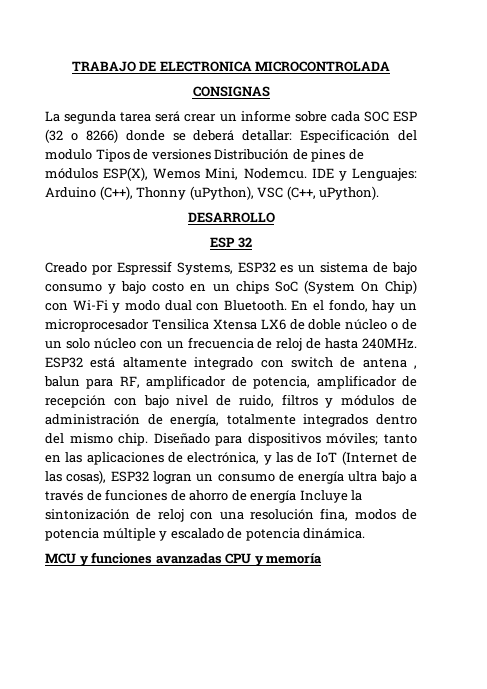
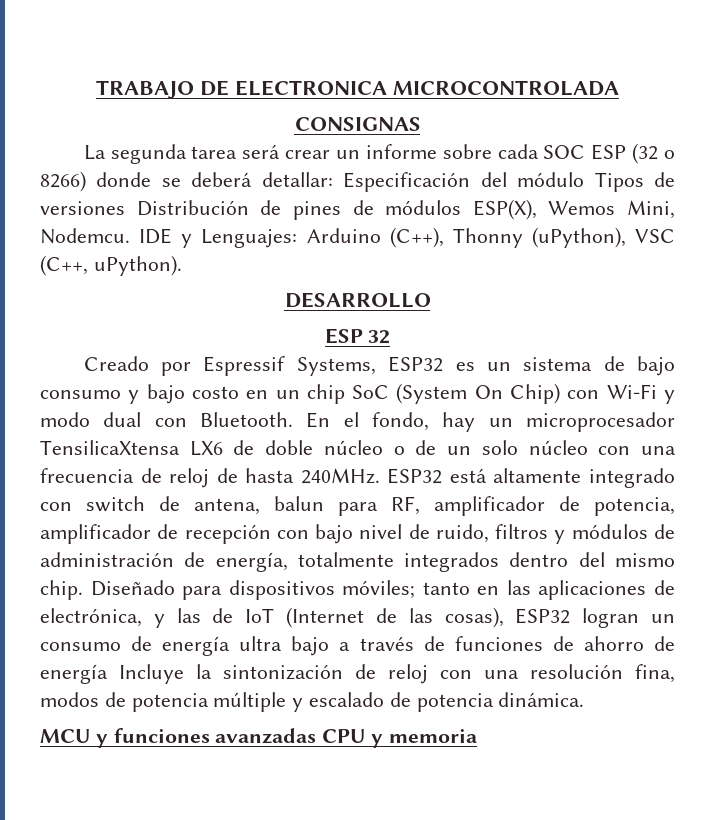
- La segunda tarea será crear un informe sobre cada SOC ESP (32 o 8266) donde se deberá detallar: Especificación del modulo Tipos de versiones Distribución de pines de módulos ESP(X), Wemos Mini, Nodemcu.
+ La segunda tarea será crear un informe sobre cada SOC ESP (32 o 8266) donde se deberá detallar: Especificación del módulo Tipos de versiones Distribución de pines de módulos ESP(X), Wemos Mini, Nodemcu.
- Creado por Espressif Systems, ESP32 es un sistema de bajo consumo y bajo costo en un chips SoC (System On Chip) con Wi-Fi y modo dual con Bluetooth.
+ Creado por Espressif Systems, ESP32 es un sistema de bajo consumo y bajo costo en un chip SoC (System On Chip) con Wi-Fi y modo dual con Bluetooth.
- En el fondo, hay un microprocesador Tensilica Xtensa LX6 de doble núcleo o de un solo núcleo con un frecuencia de reloj de hasta 240MHz.
+ En el fondo, hay un microprocesador TensilicaXtensa LX6 de doble núcleo o de un solo núcleo con una frecuencia de reloj de hasta 240MHz.
- ESP32 está altamente integrado con switch de antena , balun para RF, amplificador de potencia, amplificador de recepción con bajo nivel de ruido, filtros y módulos de administración de energía, totalmente integrados dentro del mismo chip.
+ ESP32 está altamente integrado con switch de antena, balun para RF, amplificador de potencia, amplificador de recepción con bajo nivel de ruido, filtros y módulos de administración de energía, totalmente integrados dentro del mismo chip.
- MCU y funciones avanzadas CPU y memoría
+ MCU y funciones avanzadas CPU y memoria

